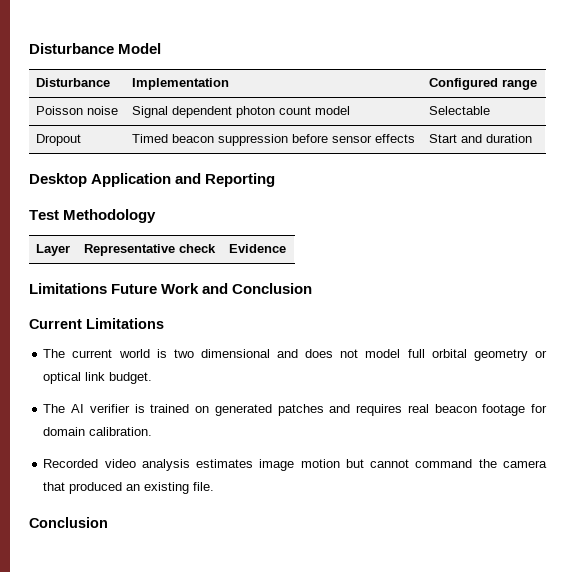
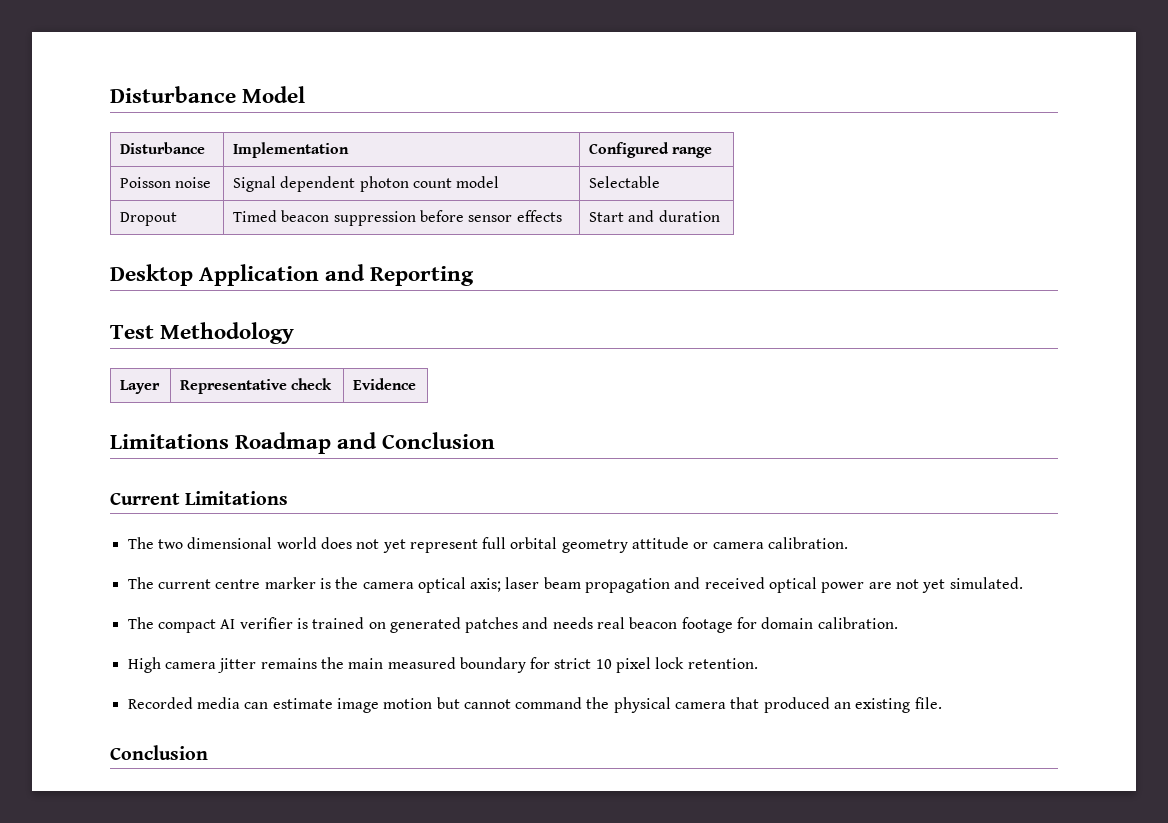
- Limitations Future Work and Conclusion
+ Limitations Roadmap and Conclusion
- The current world is two dimensional and does not model full orbital geometry or optical link budget.
- The AI verifier is trained on generated patches and requires real beacon footage for domain calibration.
+ The two dimensional world does not yet represent full orbital geometry attitude or camera calibration.
+ The current centre marker is the camera optical axis; laser beam propagation and received optical power are not yet simulated.
+ The compact AI verifier is trained on generated patches and needs real beacon footage for domain calibration.
- Recorded video analysis estimates image motion but cannot command the camera that produced an existing file.
+ High camera jitter remains the main measured boundary for strict 10 pixel lock retention.
+ Recorded media can estimate image motion but cannot command the physical camera that produced an existing file.

